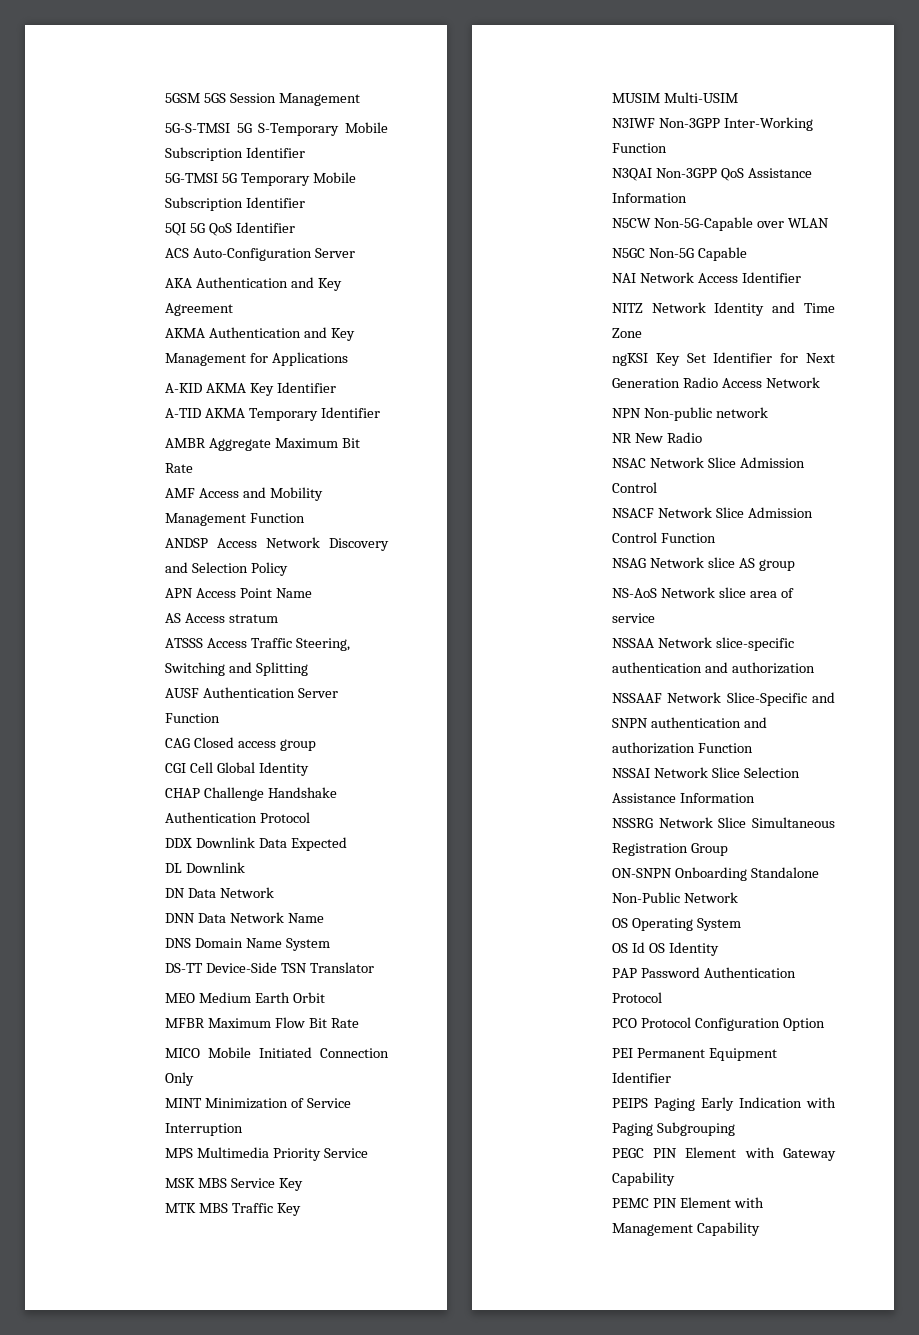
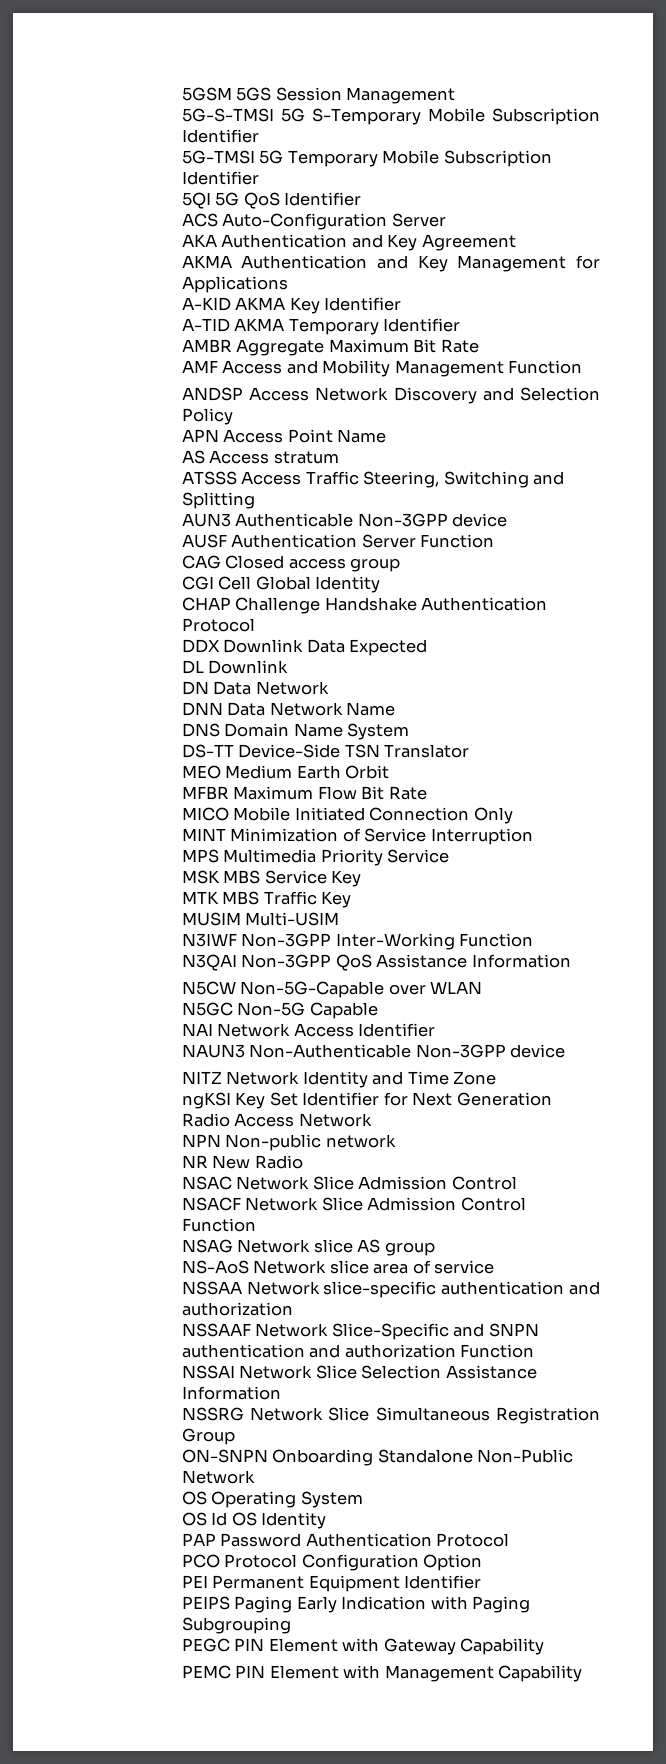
+ AUN3 Authenticable Non-3GPP device
+ NAUN3 Non-Authenticable Non-3GPP device

